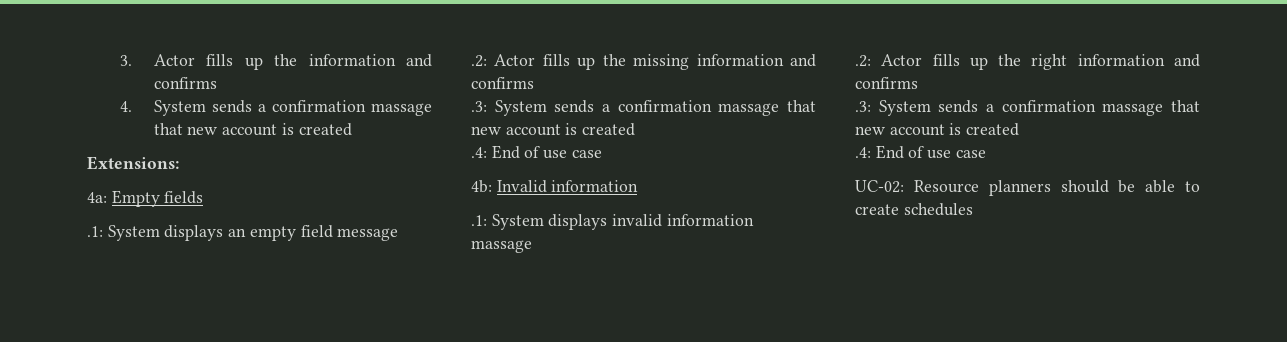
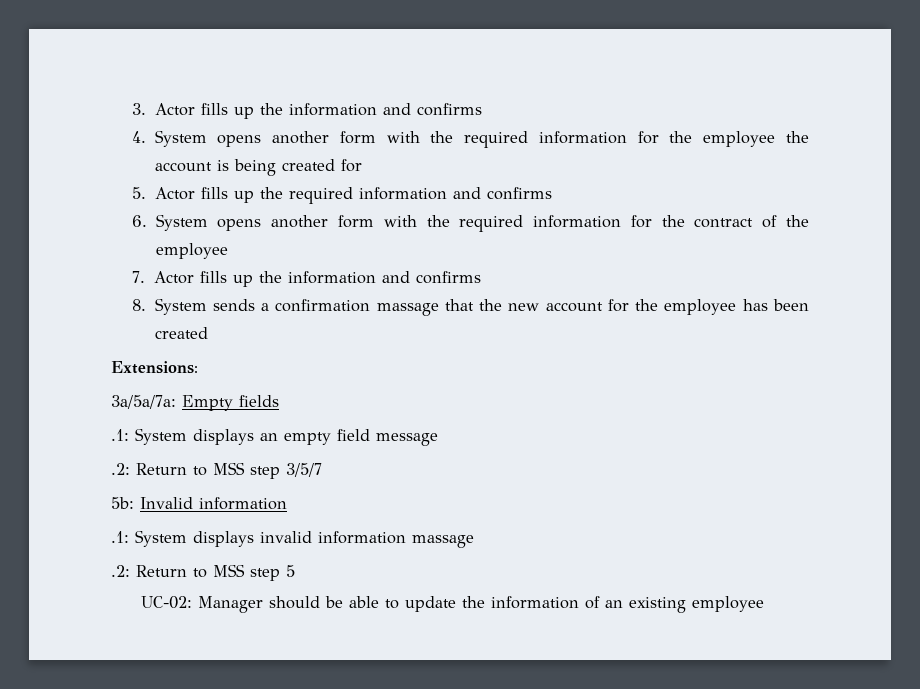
- 4. System sends a confirmation massage that new account is created
+ 4. System opens another form with the required information for the employee the account is being created for
+ 5. Actor fills up the required information and confirms
+ 6. System opens another form with the required information for the contract of the employee
+ 7. Actor fills up the information and confirms
+ 8. System sends a confirmation massage that the new account for the employee has been created
- 4a: Empty fields
+ 3a/5a/7a: Empty fields
- .2: Actor fills up the missing information and confirms
- .3: System sends a confirmation massage that new account is created
- .4: End of use case
- 4b: Invalid information
+ .2: Return to MSS step 3/5/7
+ 5b: Invalid information
- .2: Actor fills up the right information and confirms
- .3: System sends a confirmation massage that new account is created
- .4: End of use case
+ .2: Return to MSS step 5
- UC-02: Resource planners should be able to create schedules
+ UC-02: Manager should be able to update the information of an existing employee

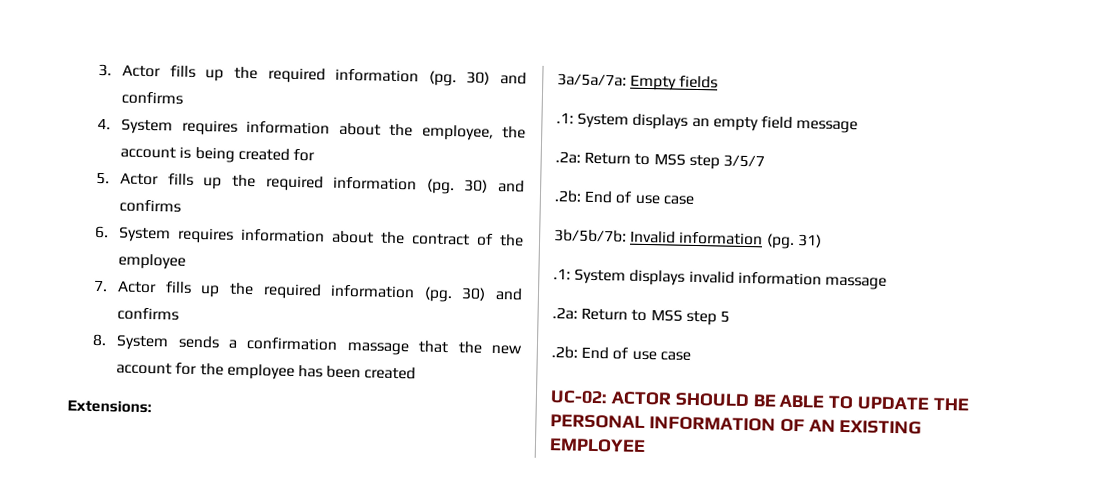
- 3. Actor fills up the information and confirms
+ 3. Actor fills up the required information (pg. 30) and confirms
- 4. System opens another form with the required information for the employee the account is being created for
+ 4. System requires information about the employee, the account is being created for
- 5. Actor fills up the required information and confirms
+ 5. Actor fills up the required information (pg. 30) and confirms
- 6. System opens another form with the required information for the contract of the employee
+ 6. System requires information about the contract of the employee
- 7. Actor fills up the information and confirms
+ 7. Actor fills up the required information (pg. 30) and confirms
- .2: Return to MSS step 3/5/7
- 5b: Invalid information
+ .2a: Return to MSS step 3/5/7
+ .2b: End of use case
+ 3b/5b/7b: Invalid information (pg. 31)
- .2: Return to MSS step 5
- UC-02: Manager should be able to update the information of an existing employee
+ .2a: Return to MSS step 5
+ .2b: End of use case
+ UC-02: ACTOR SHOULD BE ABLE TO UPDATE THE PERSONAL INFORMATION OF AN EXISTING EMPLOYEE

